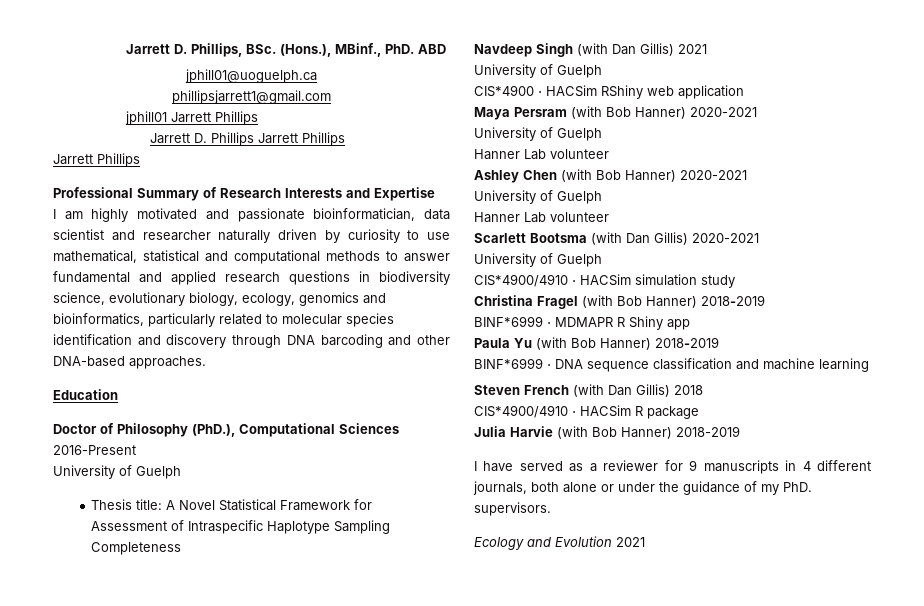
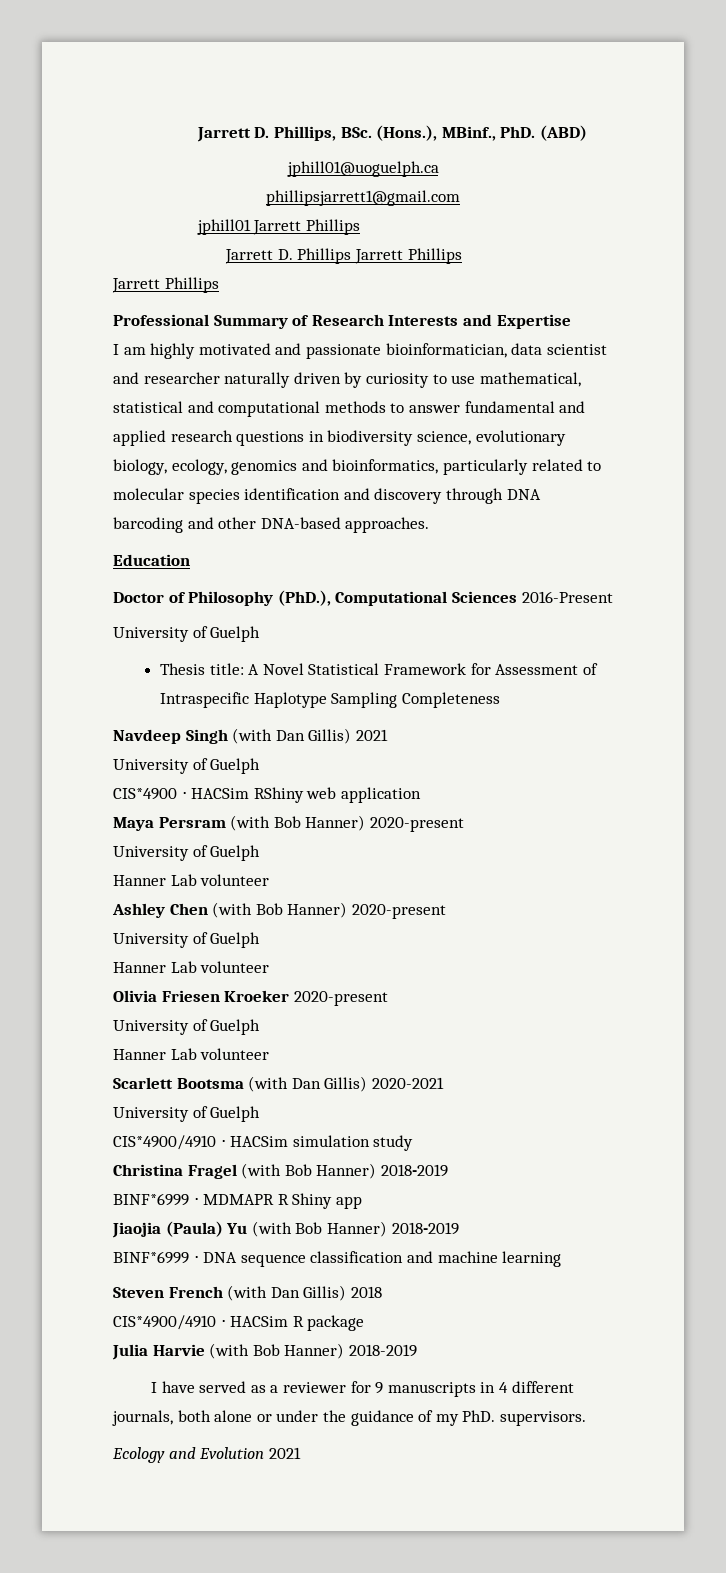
- Jarrett D. Phillips, BSc. (Hons.), MBinf., PhD. ABD
+ Jarrett D. Phillips, BSc. (Hons.), MBinf., PhD. (ABD)
- Maya Persram (with Bob Hanner) 2020-2021
+ Maya Persram (with Bob Hanner) 2020-present
- Ashley Chen (with Bob Hanner) 2020-2021
+ Ashley Chen (with Bob Hanner) 2020-present
+ University of Guelph
+ Hanner Lab volunteer
+ Olivia Friesen Kroeker 2020-present
- Paula Yu (with Bob Hanner) 2018-2019
+ Jiaojia (Paula) Yu (with Bob Hanner) 2018-2019

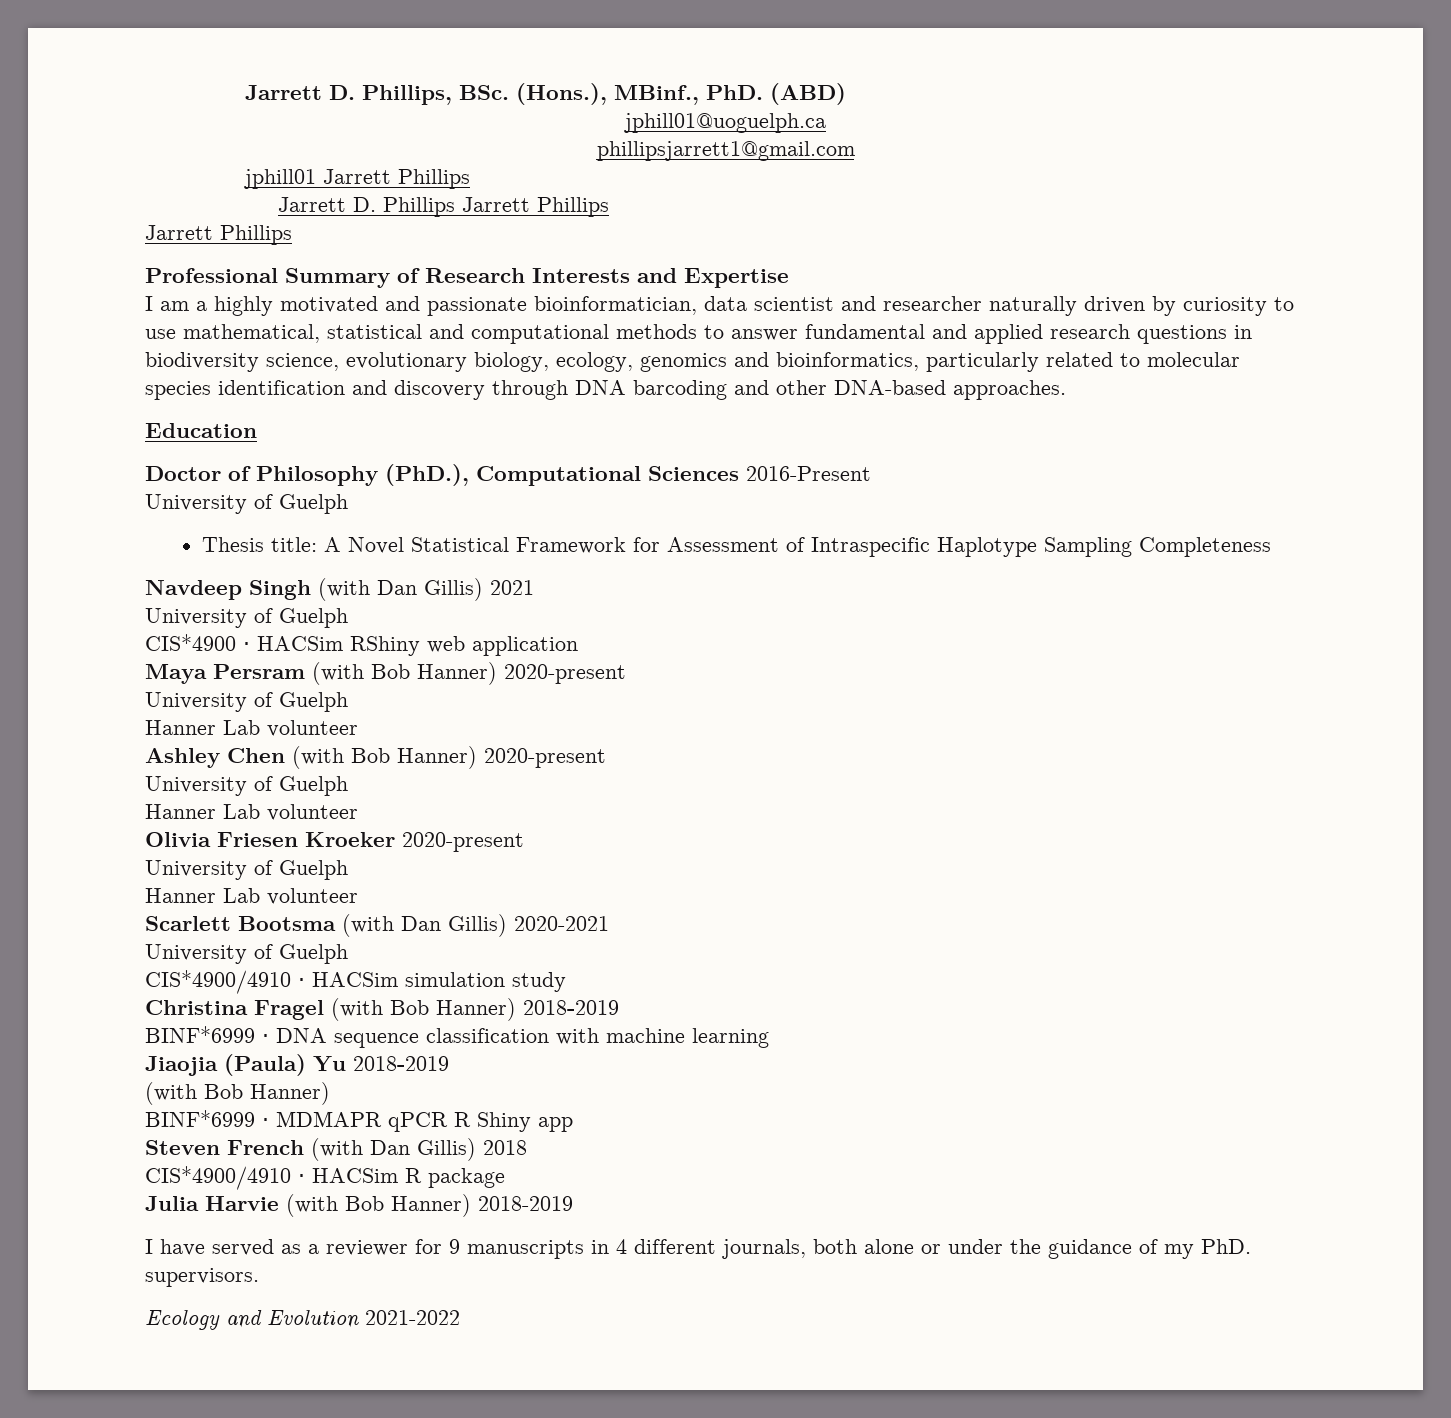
- I am highly motivated and passionate bioinformatician, data scientist and researcher naturally driven by curiosity to use mathematical, statistical and computational methods to answer fundamental and applied research questions in biodiversity science, evolutionary biology, ecology, genomics and bioinformatics, particularly related to molecular species identification and discovery through DNA barcoding and other DNA-based approaches.
+ I am a highly motivated and passionate bioinformatician, data scientist and researcher naturally driven by curiosity to use mathematical, statistical and computational methods to answer fundamental and applied research questions in biodiversity science, evolutionary biology, ecology, genomics and bioinformatics, particularly related to molecular species identification and discovery through DNA barcoding and other DNA-based approaches.
- BINF*6999 ⋅ MDMAPR R Shiny app
+ BINF*6999 ⋅ DNA sequence classification with machine learning
- Jiaojia (Paula) Yu (with Bob Hanner) 2018-2019
- BINF*6999 ⋅ DNA sequence classification and machine learning
+ Jiaojia (Paula) Yu 2018-2019
+ (with Bob Hanner)
+ BINF*6999 ⋅ MDMAPR qPCR R Shiny app
- Ecology and Evolution 2021
+ Ecology and Evolution 2021-2022

